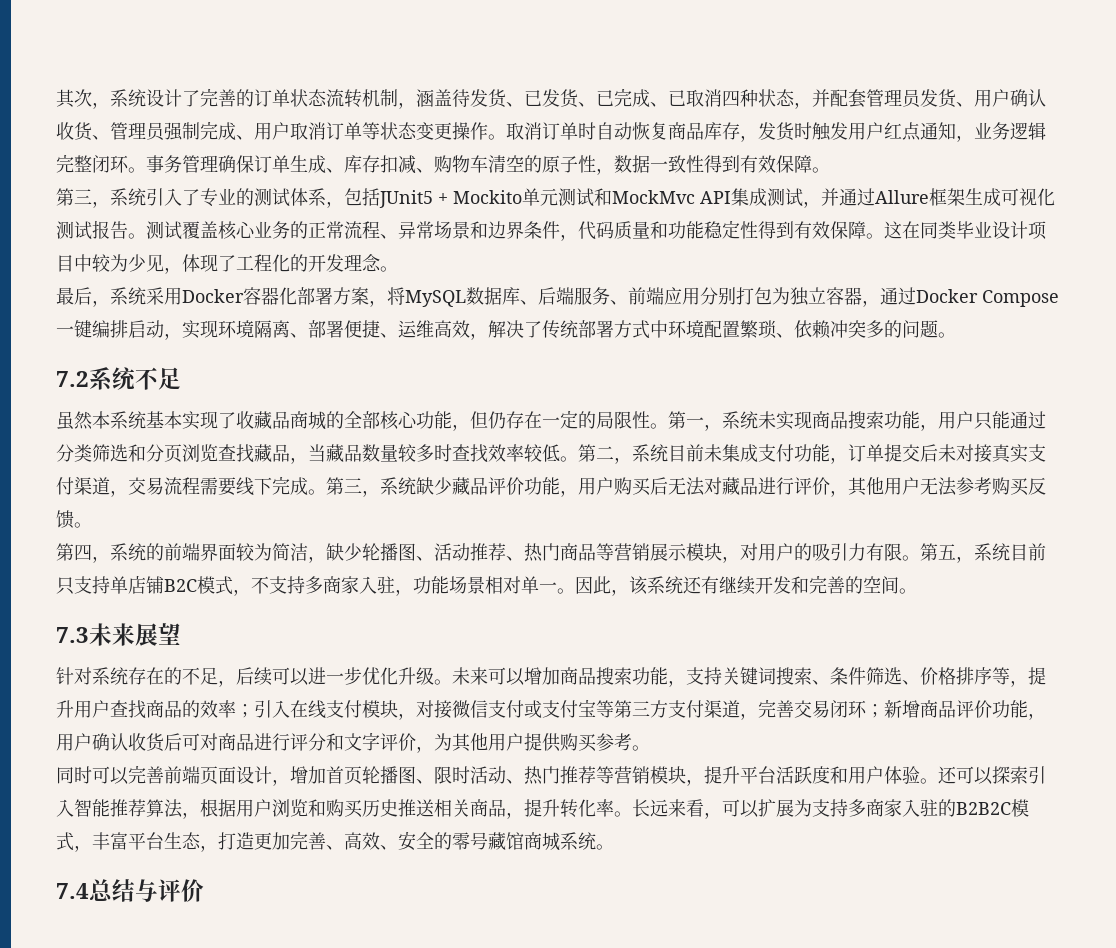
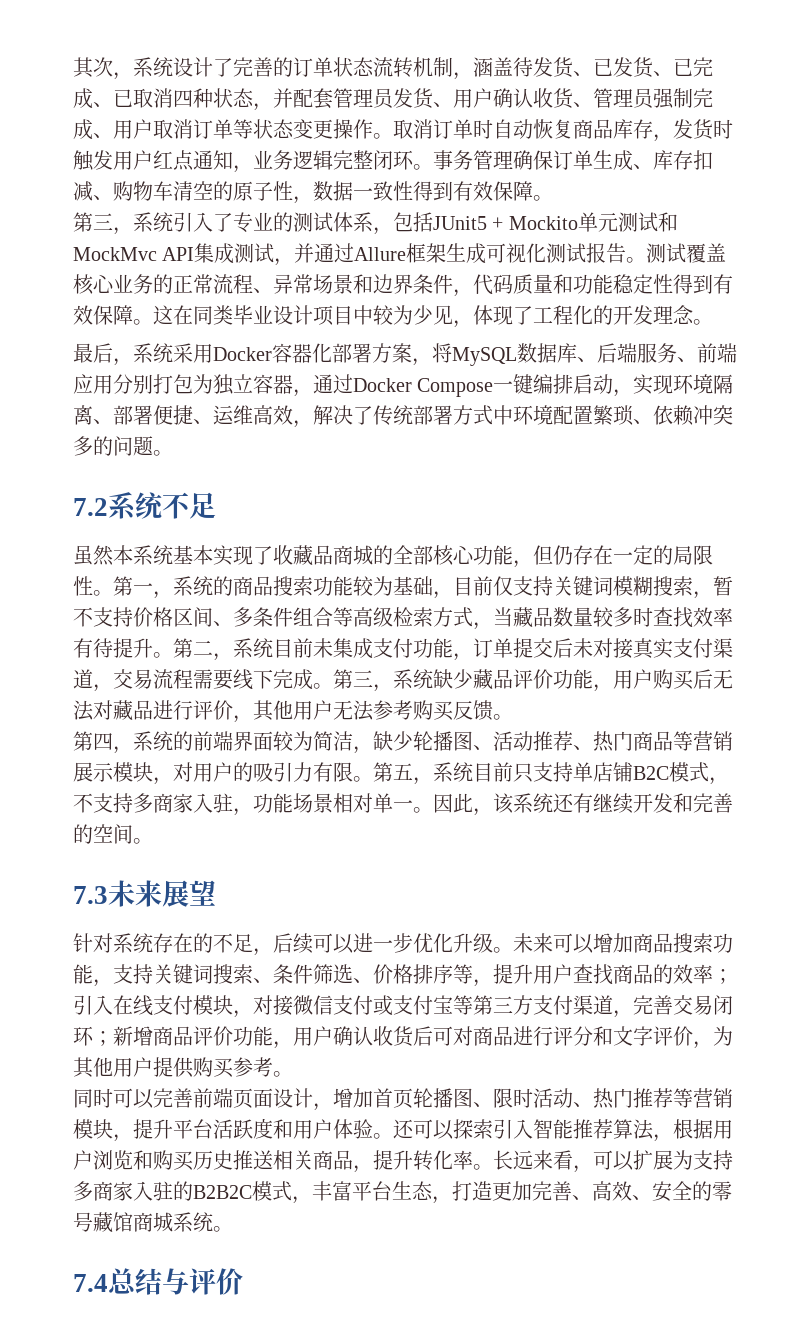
- 第一，系统未实现商品搜索功能，用户只能通过分类筛选和分页浏览查找藏品，当藏品数量较多时查找效率较低。
+ 第一，系统的商品搜索功能较为基础，目前仅支持关键词模糊搜索，暂不支持价格区间、多条件组合等高级检索方式，当藏品数量较多时查找效率有待提升。

